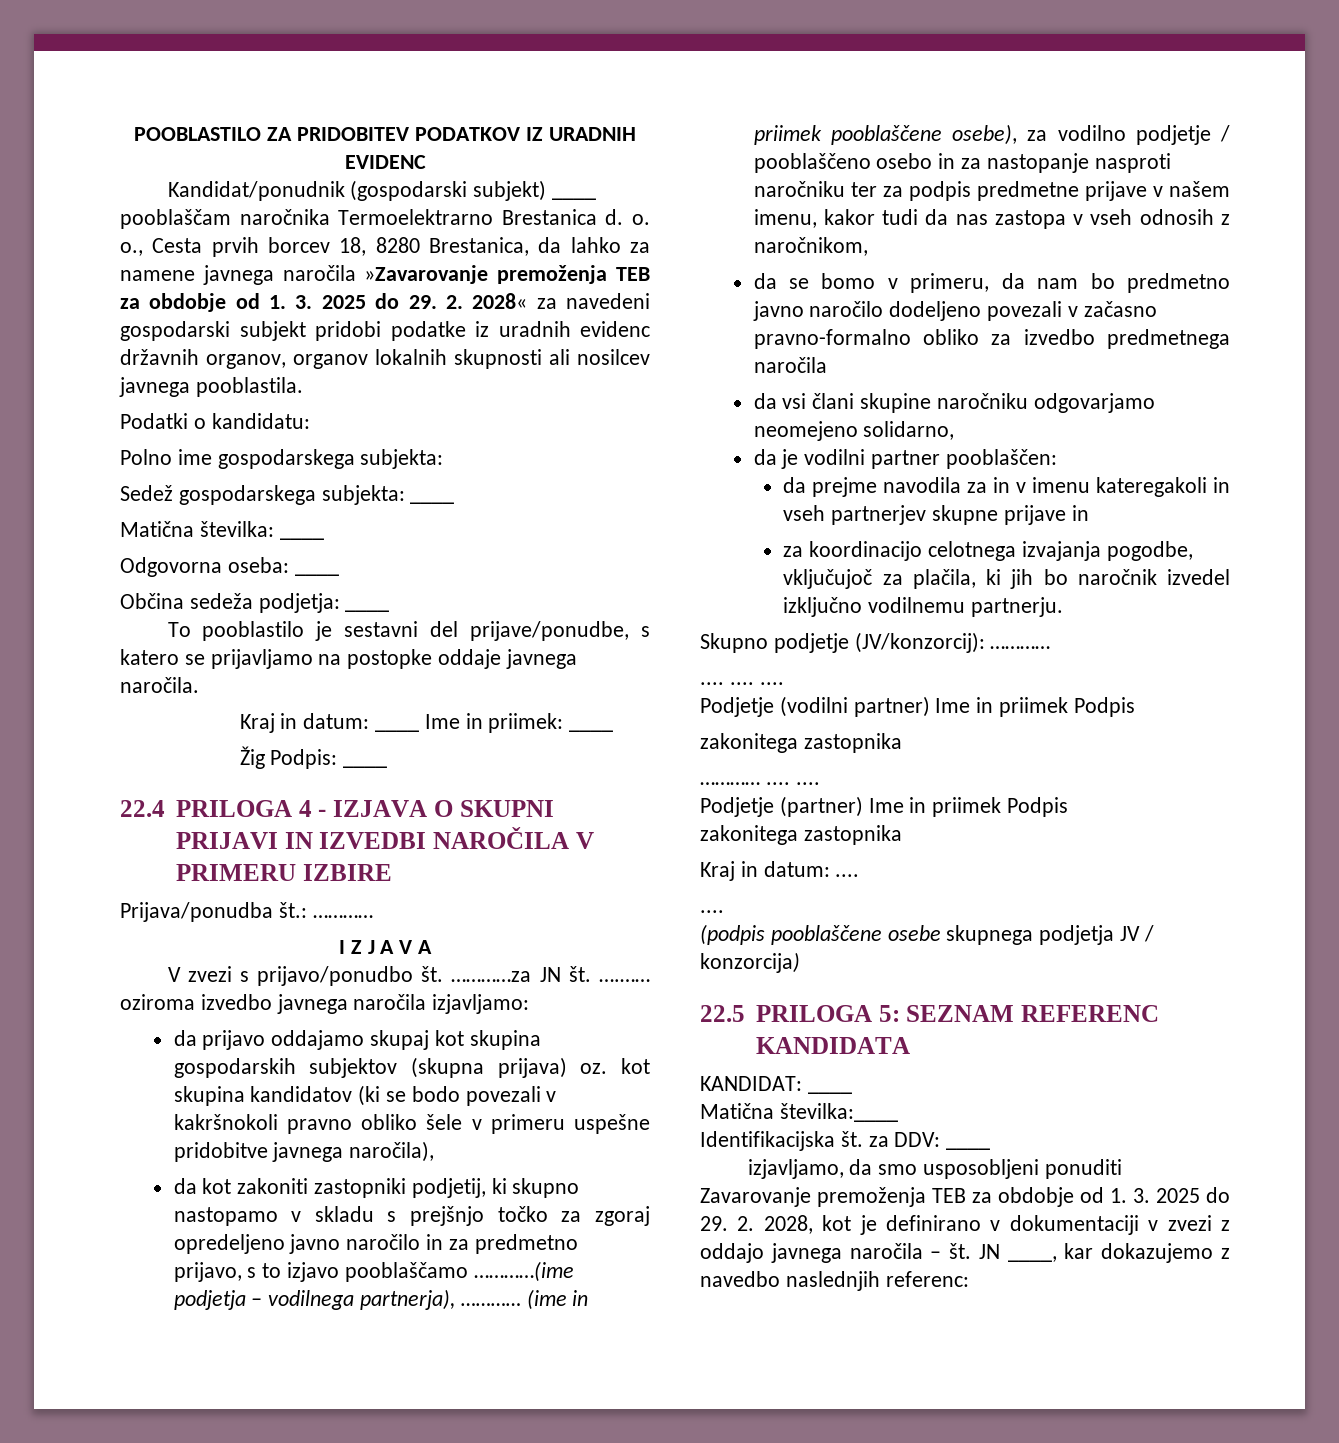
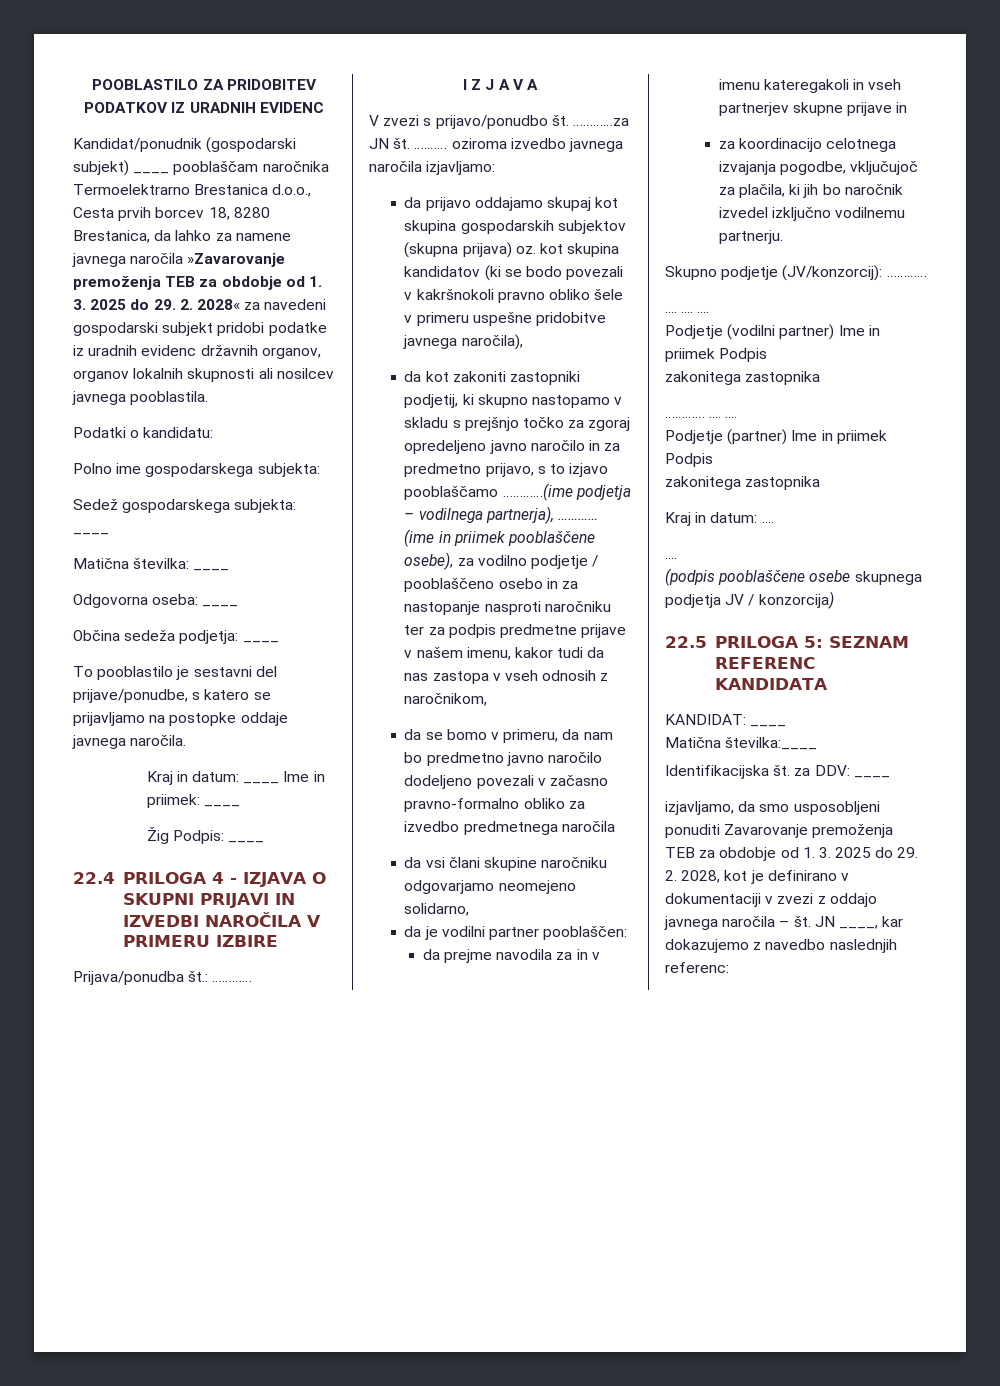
- Kandidat/ponudnik (gospodarski subjekt) ____ pooblaščam naročnika Termoelektrarno Brestanica d. o. o., Cesta prvih borcev 18, 8280 Brestanica, da lahko za namene javnega naročila »Zavarovanje premoženja TEB za obdobje od 1. 3. 2025 do 29. 2. 2028« za navedeni gospodarski subjekt pridobi podatke iz uradnih evidenc državnih organov, organov lokalnih skupnosti ali nosilcev javnega pooblastila.
+ Kandidat/ponudnik (gospodarski subjekt) ____ pooblaščam naročnika Termoelektrarno Brestanica d.o.o., Cesta prvih borcev 18, 8280 Brestanica, da lahko za namene javnega naročila »Zavarovanje premoženja TEB za obdobje od 1. 3. 2025 do 29. 2. 2028« za navedeni gospodarski subjekt pridobi podatke iz uradnih evidenc državnih organov, organov lokalnih skupnosti ali nosilcev javnega pooblastila.

